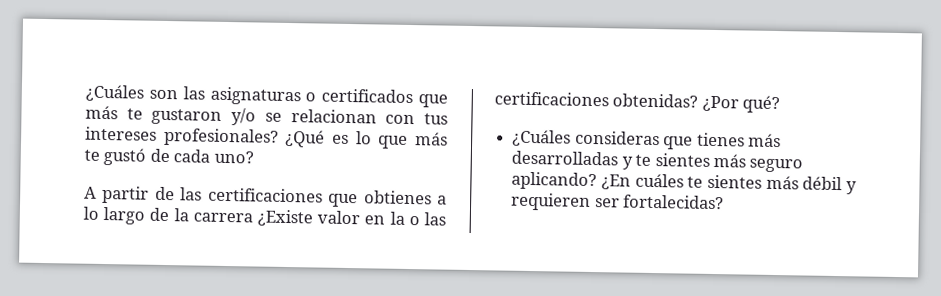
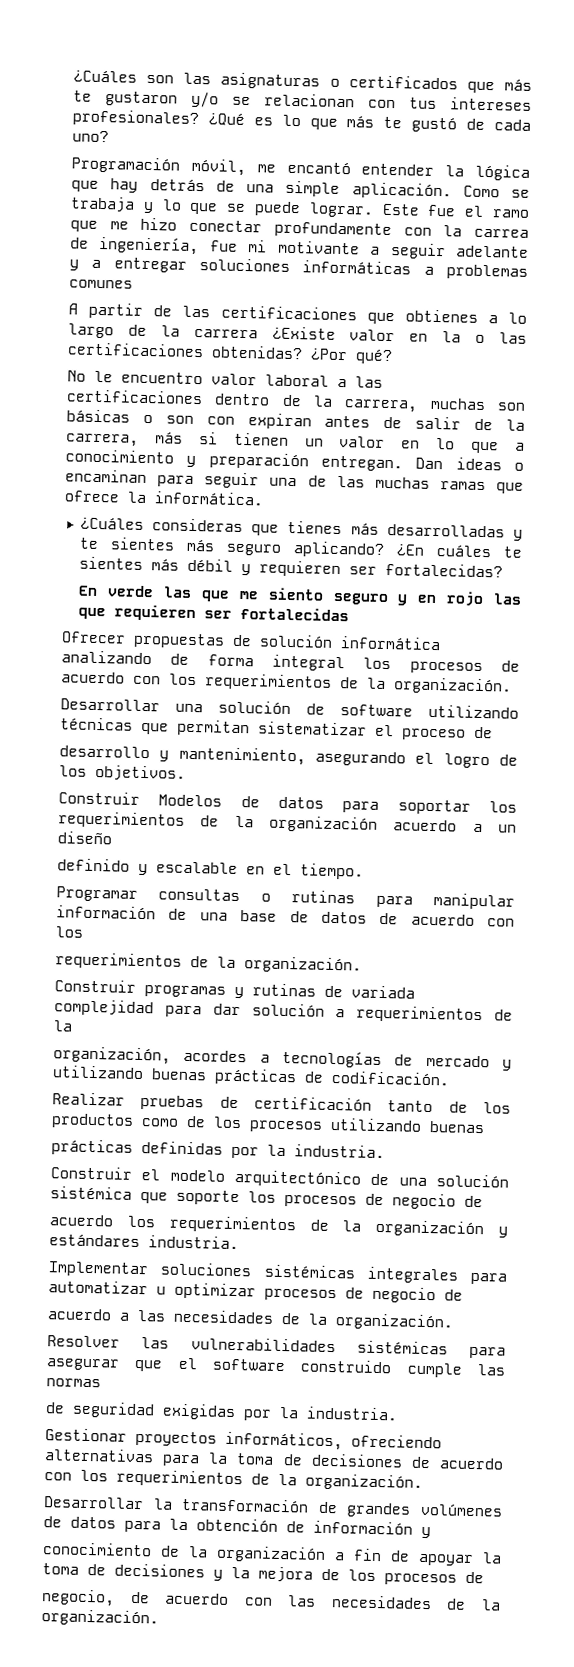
+ Programación móvil, me encantó entender la lógica que hay detrás de una simple aplicación. Como se trabaja y lo que se puede lograr. Este fue el ramo que me hizo conectar profundamente con la carrea de ingeniería, fue mi motivante a seguir adelante y a entregar soluciones informáticas a problemas comunes
+ No le encuentro valor laboral a las certificaciones dentro de la carrera, muchas son básicas o son con expiran antes de salir de la carrera, más si tienen un valor en lo que a conocimiento y preparación entregan. Dan ideas o encaminan para seguir una de las muchas ramas que ofrece la informática.
+ En verde las que me siento seguro y en rojo las que requieren ser fortalecidas
+ Ofrecer propuestas de solución informática analizando de forma integral los procesos de acuerdo con los requerimientos de la organización.
+ Desarrollar una solución de software utilizando técnicas que permitan sistematizar el proceso de
+ desarrollo y mantenimiento, asegurando el logro de los objetivos.
+ Construir Modelos de datos para soportar los requerimientos de la organización acuerdo a un diseño
+ definido y escalable en el tiempo.
+ Programar consultas o rutinas para manipular información de una base de datos de acuerdo con los
+ requerimientos de la organización.
+ Construir programas y rutinas de variada complejidad para dar solución a requerimientos de la
+ organización, acordes a tecnologías de mercado y utilizando buenas prácticas de codificación.
+ Realizar pruebas de certificación tanto de los productos como de los procesos utilizando buenas
+ prácticas definidas por la industria.
+ Construir el modelo arquitectónico de una solución sistémica que soporte los procesos de negocio de
+ acuerdo los requerimientos de la organización y estándares industria.
+ Implementar soluciones sistémicas integrales para automatizar u optimizar procesos de negocio de
+ acuerdo a las necesidades de la organización.
+ Resolver las vulnerabilidades sistémicas para asegurar que el software construido cumple las normas
+ de seguridad exigidas por la industria.
+ Gestionar proyectos informáticos, ofreciendo alternativas para la toma de decisiones de acuerdo con los requerimientos de la organización.
+ Desarrollar la transformación de grandes volúmenes de datos para la obtención de información y
+ conocimiento de la organización a fin de apoyar la toma de decisiones y la mejora de los procesos de
+ negocio, de acuerdo con las necesidades de la organización.

